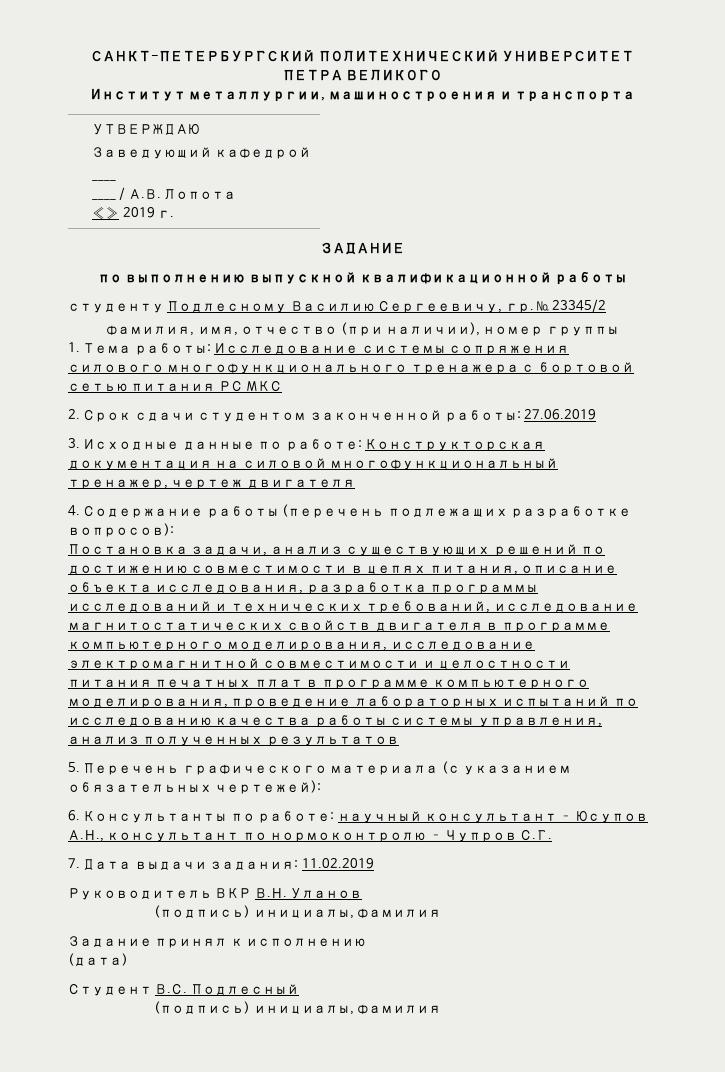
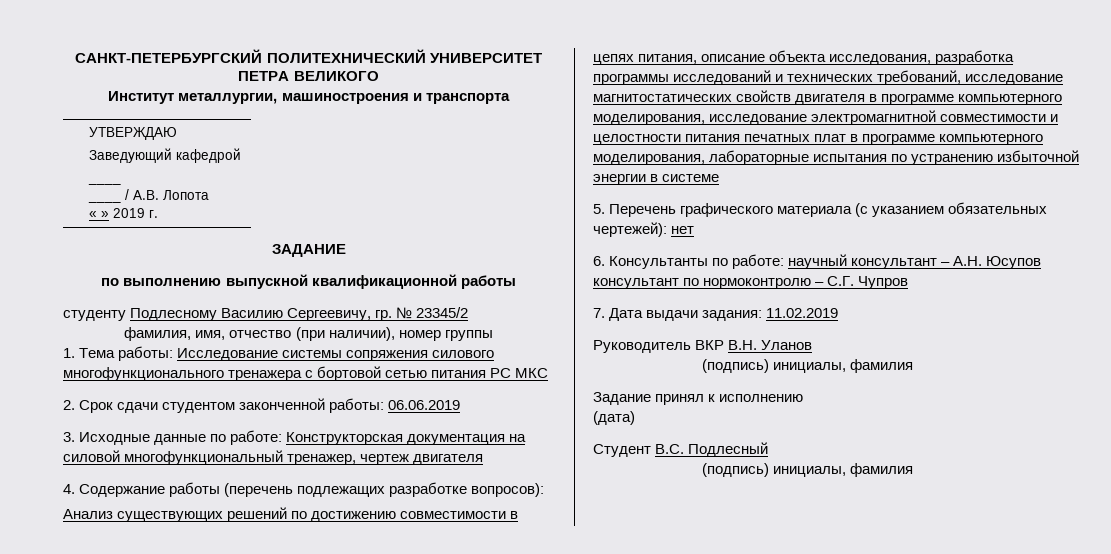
- 2. Срок сдачи студентом законченной работы: 27.06.2019
+ 2. Срок сдачи студентом законченной работы: 06.06.2019
- Постановка задачи, анализ существующих решений по достижению совместимости в цепях питания, описание объекта исследования, разработка программы исследований и технических требований, исследование магнитостатических свойств двигателя в программе компьютерного моделирования, исследование электромагнитной совместимости и целостности питания печатных плат в программе компьютерного моделирования, проведение лабораторных испытаний по исследованию качества работы системы управления, анализ полученных результатов
+ Анализ существующих решений по достижению совместимости в цепях питания, описание объекта исследования, разработка программы исследований и технических требований, исследование магнитостатических свойств двигателя в программе компьютерного моделирования, исследование электромагнитной совместимости и целостности питания печатных плат в программе компьютерного моделирования, лабораторные испытания по устранению избыточной энергии в системе
- 5. Перечень графического материала (с указанием обязательных чертежей):
+ 5. Перечень графического материала (с указанием обязательных чертежей): нет
- 6. Консультанты по работе: научный консультант – Юсупов А.Н., консультант по нормоконтролю – Чупров С.Г.
+ 6. Консультанты по работе: научный консультант – А.Н. Юсупов консультант по нормоконтролю – С.Г. Чупров

